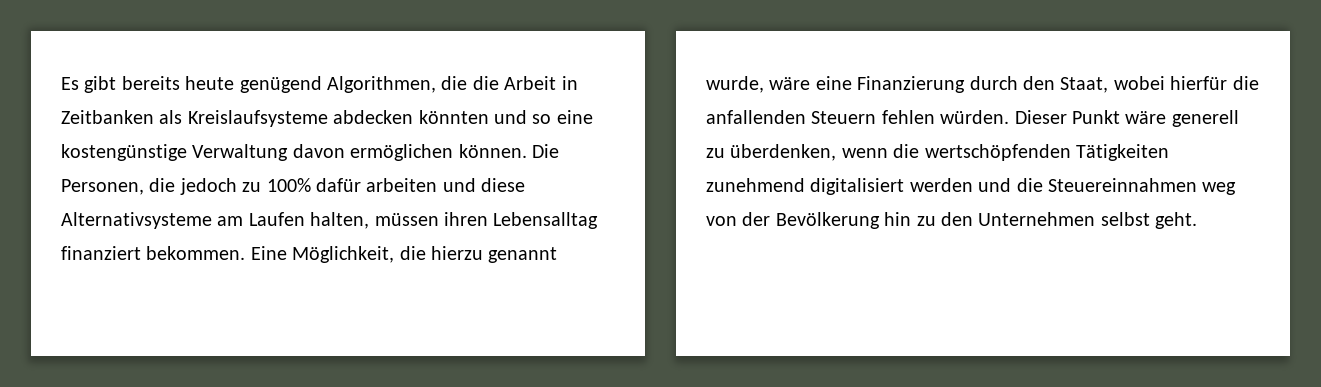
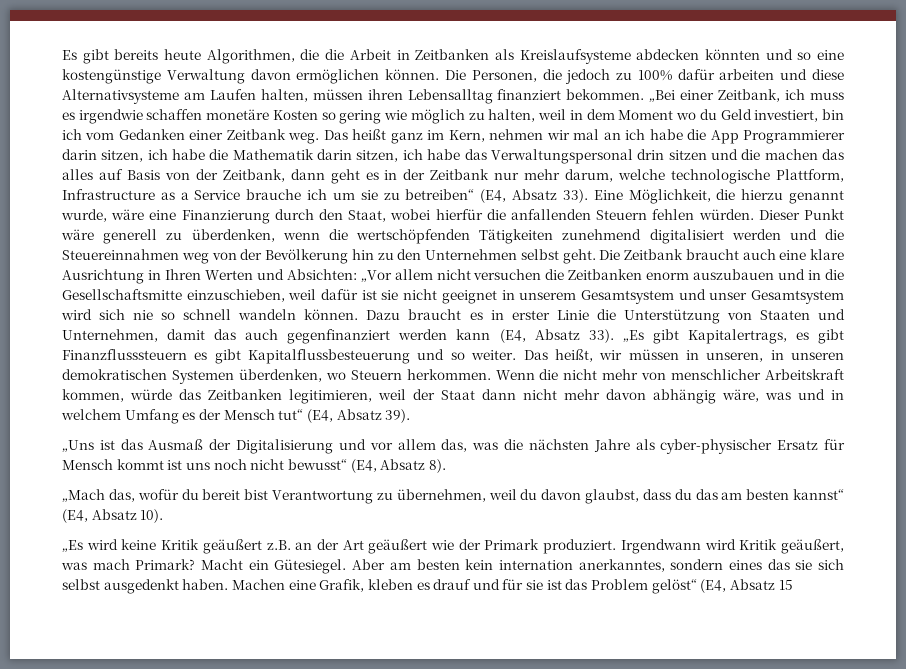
- Es gibt bereits heute genügend Algorithmen, die die Arbeit in Zeitbanken als Kreislaufsysteme abdecken könnten und so eine kostengünstige Verwaltung davon ermöglichen können.
+ Es gibt bereits heute Algorithmen, die die Arbeit in Zeitbanken als Kreislaufsysteme abdecken könnten und so eine kostengünstige Verwaltung davon ermöglichen können.
+ „Bei einer Zeitbank, ich muss es irgendwie schaffen monetäre Kosten so gering wie möglich zu halten, weil in dem Moment wo du Geld investiert, bin ich vom Gedanken einer Zeitbank weg. Das heißt ganz im Kern, nehmen wir mal an ich habe die App Programmierer darin sitzen, ich habe die Mathematik darin sitzen, ich habe das Verwaltungspersonal drin sitzen und die machen das alles auf Basis von der Zeitbank, dann geht es in der Zeitbank nur mehr darum, welche technologische Plattform, Infrastructure as a Service brauche ich um sie zu betreiben“ (E4, Absatz 33).
+ Die Zeitbank braucht auch eine klare Ausrichtung in Ihren Werten und Absichten: „Vor allem nicht versuchen die Zeitbanken enorm auszubauen und in die Gesellschaftsmitte einzuschieben, weil dafür ist sie nicht geeignet in unserem Gesamtsystem und unser Gesamtsystem wird sich nie so schnell wandeln können. Dazu braucht es in erster Linie die Unterstützung von Staaten und Unternehmen, damit das auch gegenfinanziert werden kann (E4, Absatz 33). „Es gibt Kapitalertrags, es gibt Finanzflusssteuern es gibt Kapitalflussbesteuerung und so weiter. Das heißt, wir müssen in unseren, in unseren demokratischen Systemen überdenken, wo Steuern herkommen. Wenn die nicht mehr von menschlicher Arbeitskraft kommen, würde das Zeitbanken legitimieren, weil der Staat dann nicht mehr davon abhängig wäre, was und in welchem Umfang es der Mensch tut“ (E4, Absatz 39).
+ „Uns ist das Ausmaß der Digitalisierung und vor allem das, was die nächsten Jahre als cyber-physischer Ersatz für Mensch kommt ist uns noch nicht bewusst“ (E4, Absatz 8).
+ „Mach das, wofür du bereit bist Verantwortung zu übernehmen, weil du davon glaubst, dass du das am besten kannst“ (E4, Absatz 10).
+ „Es wird keine Kritik geäußert z.B. an der Art geäußert wie der Primark produziert. Irgendwann wird Kritik geäußert, was mach Primark? Macht ein Gütesiegel. Aber am besten kein internation anerkanntes, sondern eines das sie sich selbst ausgedenkt haben. Machen eine Grafik, kleben es drauf und für sie ist das Problem gelöst“ (E4, Absatz 15

